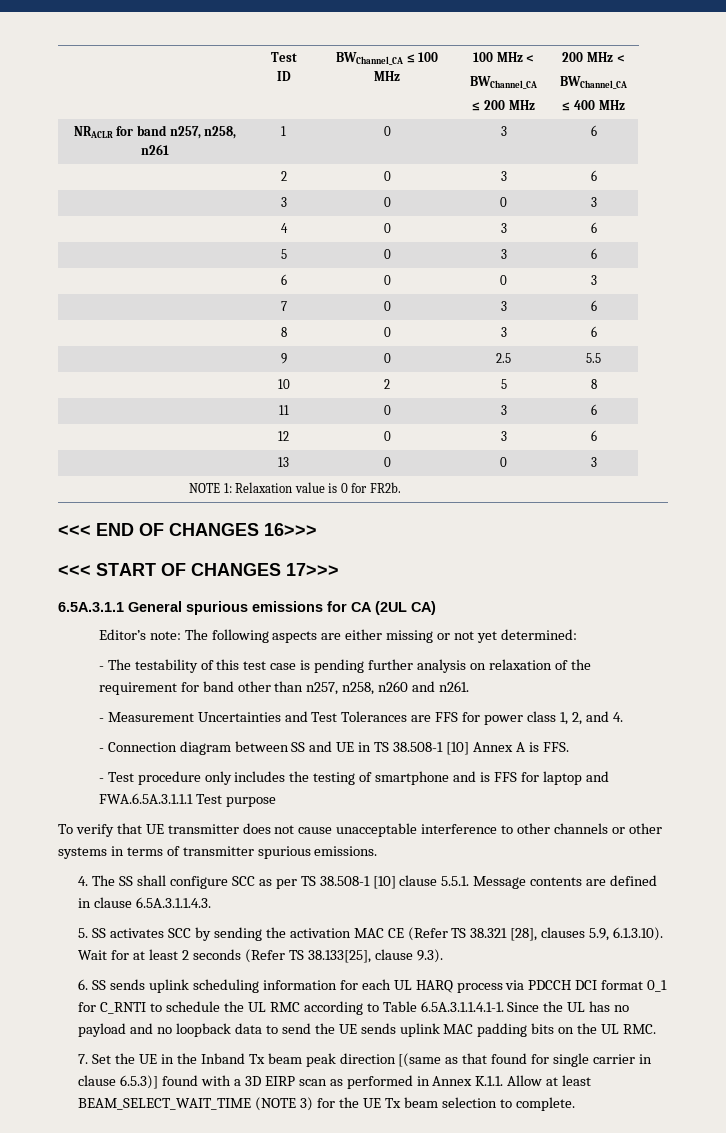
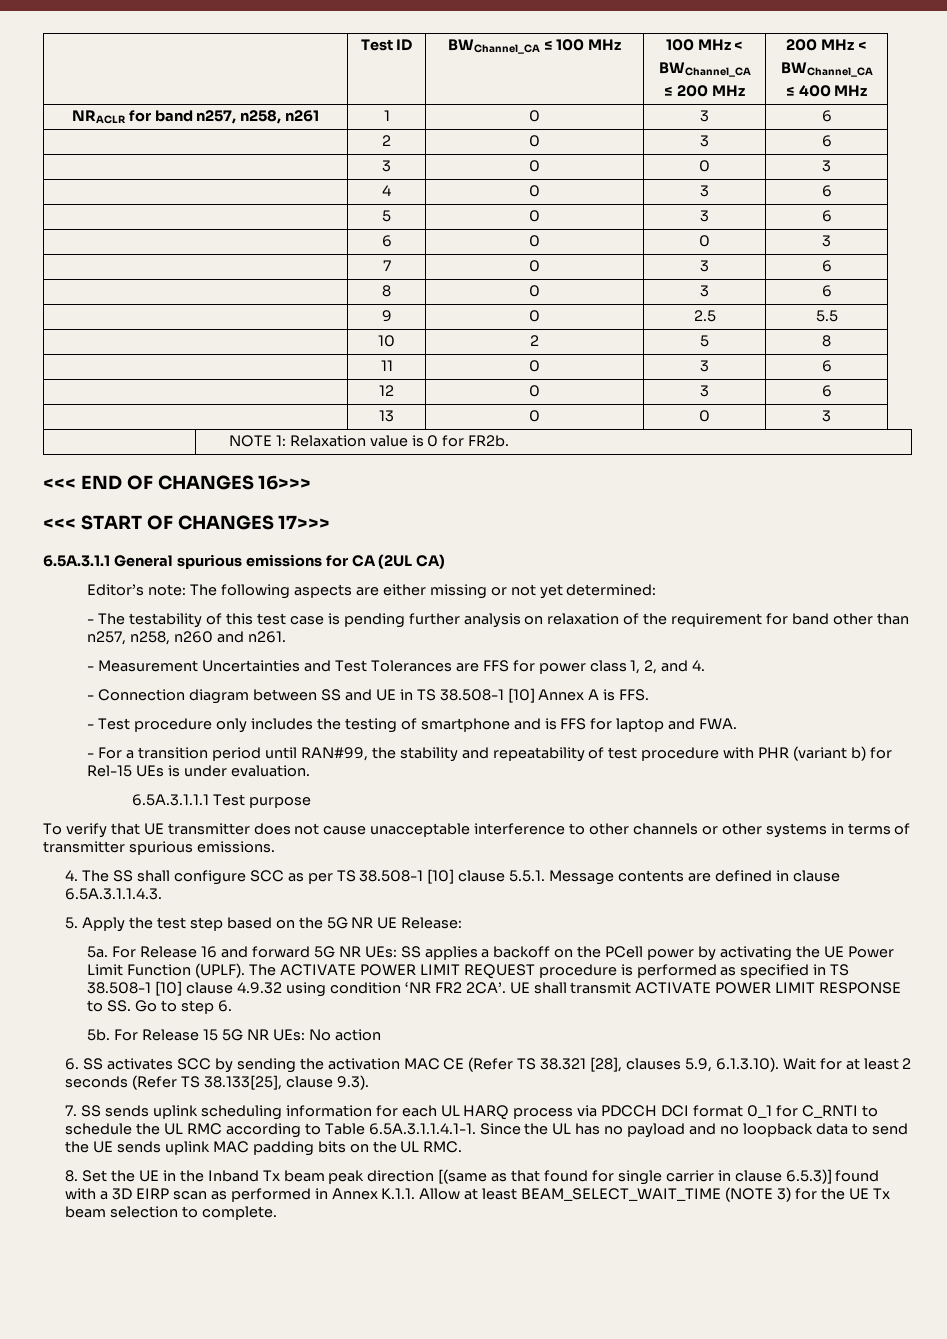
- - Test procedure only includes the testing of smartphone and is FFS for laptop and FWA.6.5A.3.1.1.1 Test purpose
+ - Test procedure only includes the testing of smartphone and is FFS for laptop and FWA.
+ - For a transition period until RAN#99, the stability and repeatability of test procedure with PHR (variant b) for Rel-15 UEs is under evaluation.
+ 6.5A.3.1.1.1 Test purpose
- 5. SS activates SCC by sending the activation MAC CE (Refer TS 38.321 [28], clauses 5.9, 6.1.3.10). Wait for at least 2 seconds (Refer TS 38.133[25], clause 9.3).
+ 5. Apply the test step based on the 5G NR UE Release:
+ 5a. For Release 16 and forward 5G NR UEs: SS applies a backoff on the PCell power by activating the UE Power Limit Function (UPLF). The ACTIVATE POWER LIMIT REQUEST procedure is performed as specified in TS 38.508-1 [10] clause 4.9.32 using condition ‘NR FR2 2CA’. UE shall transmit ACTIVATE POWER LIMIT RESPONSE to SS. Go to step 6.
+ 5b. For Release 15 5G NR UEs: No action
+ 6. SS activates SCC by sending the activation MAC CE (Refer TS 38.321 [28], clauses 5.9, 6.1.3.10). Wait for at least 2 seconds (Refer TS 38.133[25], clause 9.3).
- 6. SS sends uplink scheduling information for each UL HARQ process via PDCCH DCI format 0_1 for C_RNTI to schedule the UL RMC according to Table 6.5A.3.1.1.4.1-1. Since the UL has no payload and no loopback data to send the UE sends uplink MAC padding bits on the UL RMC.
+ 7. SS sends uplink scheduling information for each UL HARQ process via PDCCH DCI format 0_1 for C_RNTI to schedule the UL RMC according to Table 6.5A.3.1.1.4.1-1. Since the UL has no payload and no loopback data to send the UE sends uplink MAC padding bits on the UL RMC.
- 7. Set the UE in the Inband Tx beam peak direction [(same as that found for single carrier in clause 6.5.3)] found with a 3D EIRP scan as performed in Annex K.1.1. Allow at least BEAM_SELECT_WAIT_TIME (NOTE 3) for the UE Tx beam selection to complete.
+ 8. Set the UE in the Inband Tx beam peak direction [(same as that found for single carrier in clause 6.5.3)] found with a 3D EIRP scan as performed in Annex K.1.1. Allow at least BEAM_SELECT_WAIT_TIME (NOTE 3) for the UE Tx beam selection to complete.

